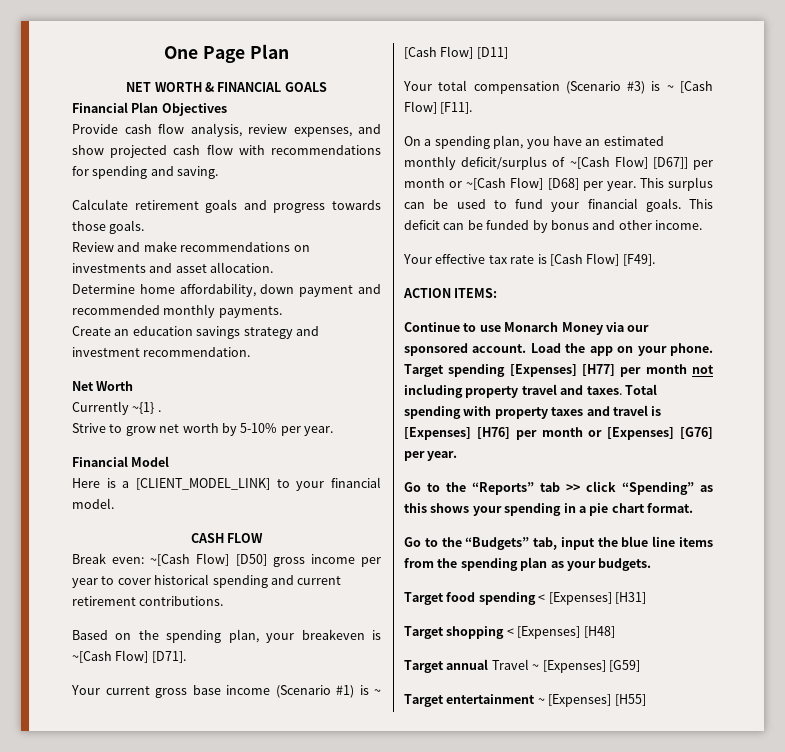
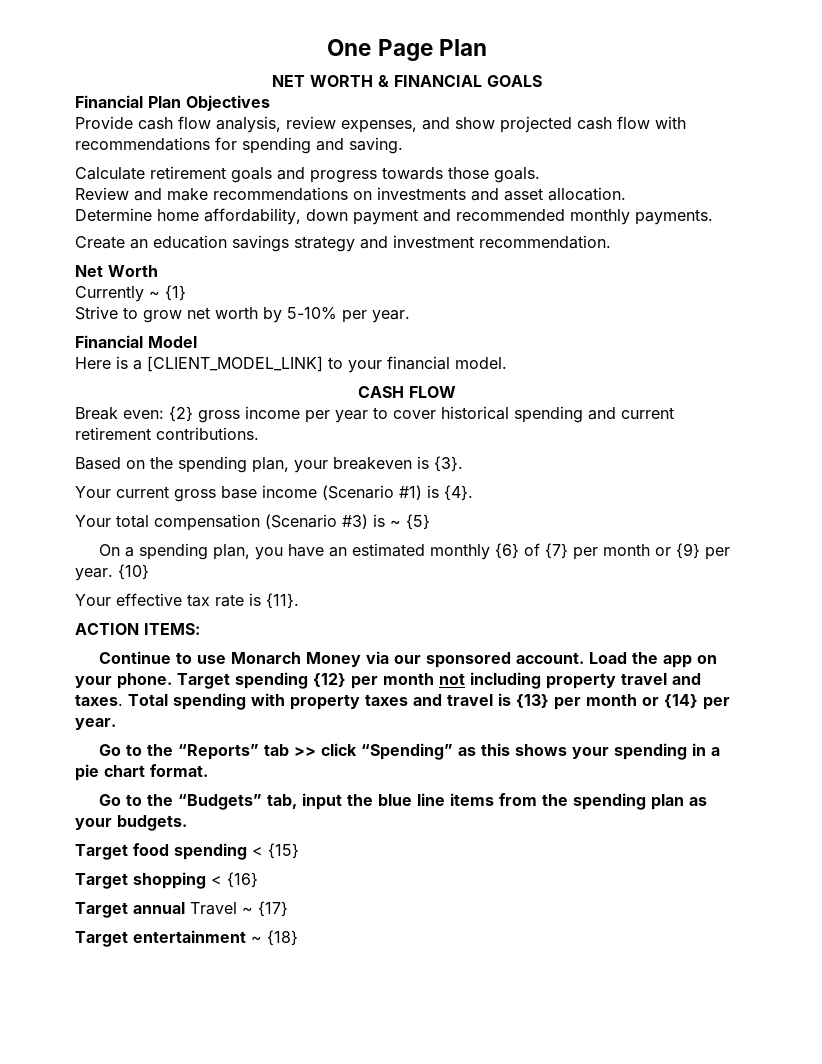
- Currently ~{1} .
+ Currently ~ {1}
- Break even: ~[Cash Flow] [D50] gross income per year to cover historical spending and current retirement contributions.
+ Break even: {2} gross income per year to cover historical spending and current retirement contributions.
- Based on the spending plan, your breakeven is ~[Cash Flow] [D71].
+ Based on the spending plan, your breakeven is {3}.
- Your current gross base income (Scenario #1) is ~ [Cash Flow] [D11]
+ Your current gross base income (Scenario #1) is {4}.
- Your total compensation (Scenario #3) is ~ [Cash Flow] [F11].
+ Your total compensation (Scenario #3) is ~ {5}
- On a spending plan, you have an estimated monthly deficit/surplus of ~[Cash Flow] [D67]] per month or ~[Cash Flow] [D68] per year. This surplus can be used to fund your financial goals. This deficit can be funded by bonus and other income.
+ On a spending plan, you have an estimated monthly {6} of {7} per month or {9} per year. {10}
- Your effective tax rate is [Cash Flow] [F49].
+ Your effective tax rate is {11}.
- Target spending [Expenses] [H77] per month not including property travel and taxes.
+ Target spending {12} per month not including property travel and taxes.
- Total spending with property taxes and travel is [Expenses] [H76] per month or [Expenses] [G76] per year.
+ Total spending with property taxes and travel is {13} per month or {14} per year.
- Target food spending < [Expenses] [H31]
+ Target food spending < {15}
- Target shopping < [Expenses] [H48]
+ Target shopping < {16}
- Target annual Travel ~ [Expenses] [G59]
+ Target annual Travel ~ {17}
- Target entertainment ~ [Expenses] [H55]
+ Target entertainment ~ {18}

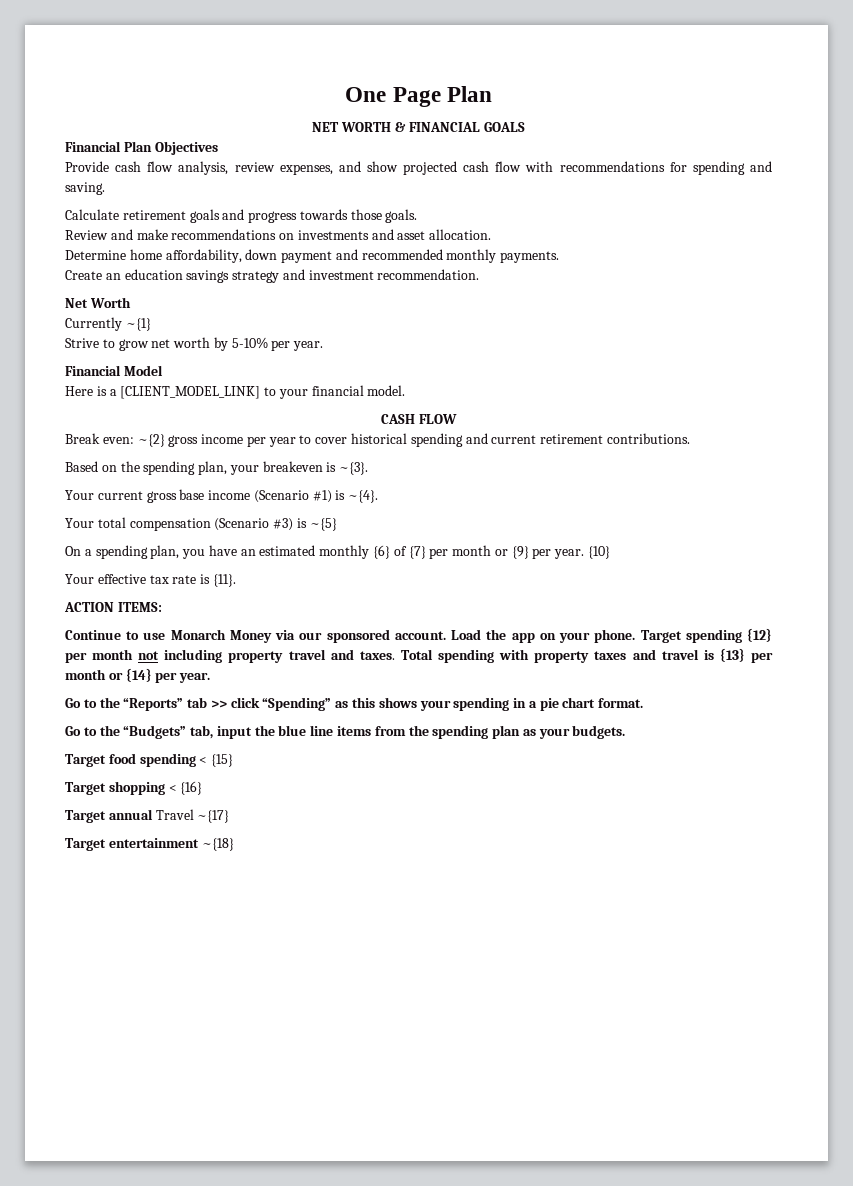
- Currently ~ {1}
+ Currently ~{1}
- Break even: {2} gross income per year to cover historical spending and current retirement contributions.
+ Break even: ~{2} gross income per year to cover historical spending and current retirement contributions.
- Based on the spending plan, your breakeven is {3}.
+ Based on the spending plan, your breakeven is ~{3}.
- Your current gross base income (Scenario #1) is {4}.
+ Your current gross base income (Scenario #1) is ~{4}.
- Your total compensation (Scenario #3) is ~ {5}
+ Your total compensation (Scenario #3) is ~{5}
- Target annual Travel ~ {17}
+ Target annual Travel ~{17}
- Target entertainment ~ {18}
+ Target entertainment ~{18}

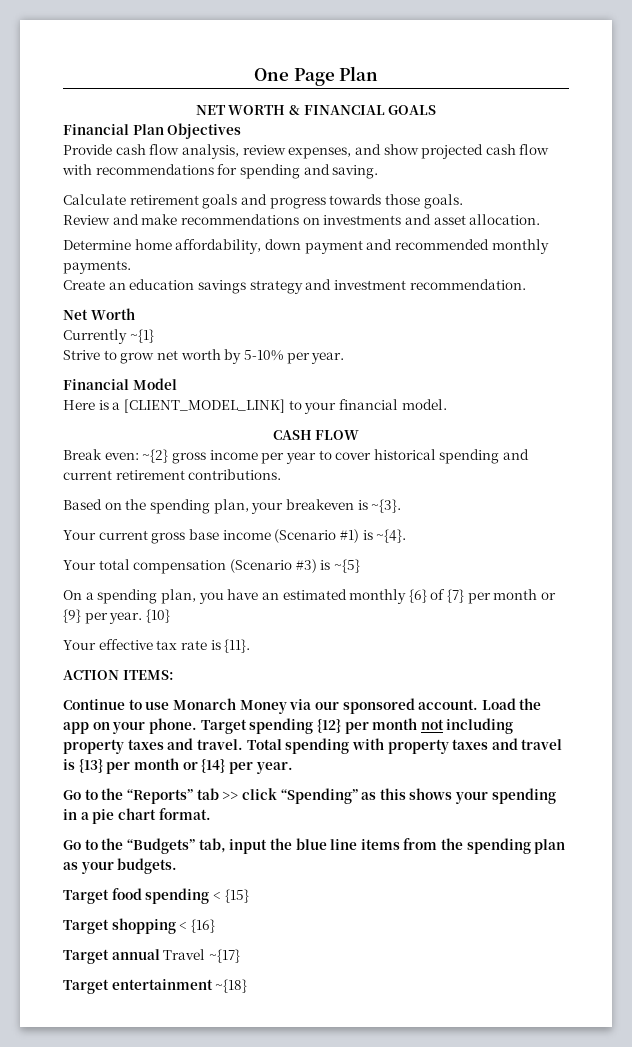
- Target spending {12} per month not including property travel and taxes.
+ Target spending {12} per month not including property taxes and travel.

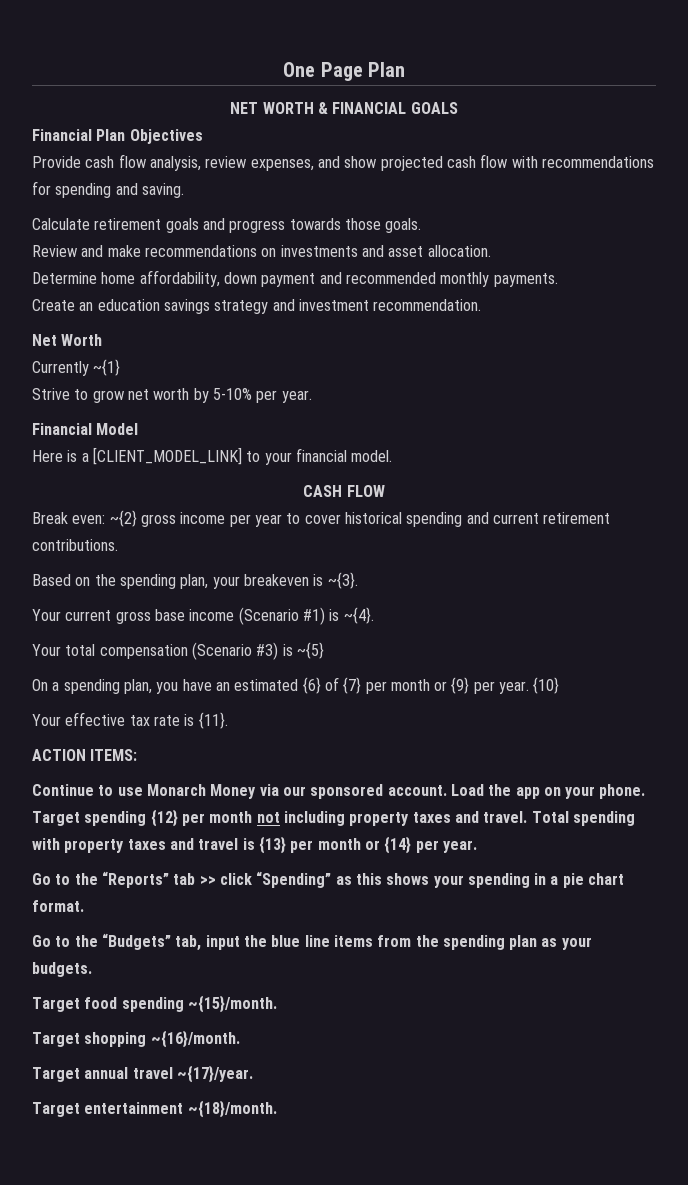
- On a spending plan, you have an estimated monthly {6} of {7} per month or {9} per year.
+ On a spending plan, you have an estimated {6} of {7} per month or {9} per year.
- Target food spending < {15}
+ Target food spending ~{15}/month.
- Target shopping < {16}
+ Target shopping ~{16}/month.
- Target annual Travel ~{17}
+ Target annual travel ~{17}/year.
- Target entertainment ~{18}
+ Target entertainment ~{18}/month.

